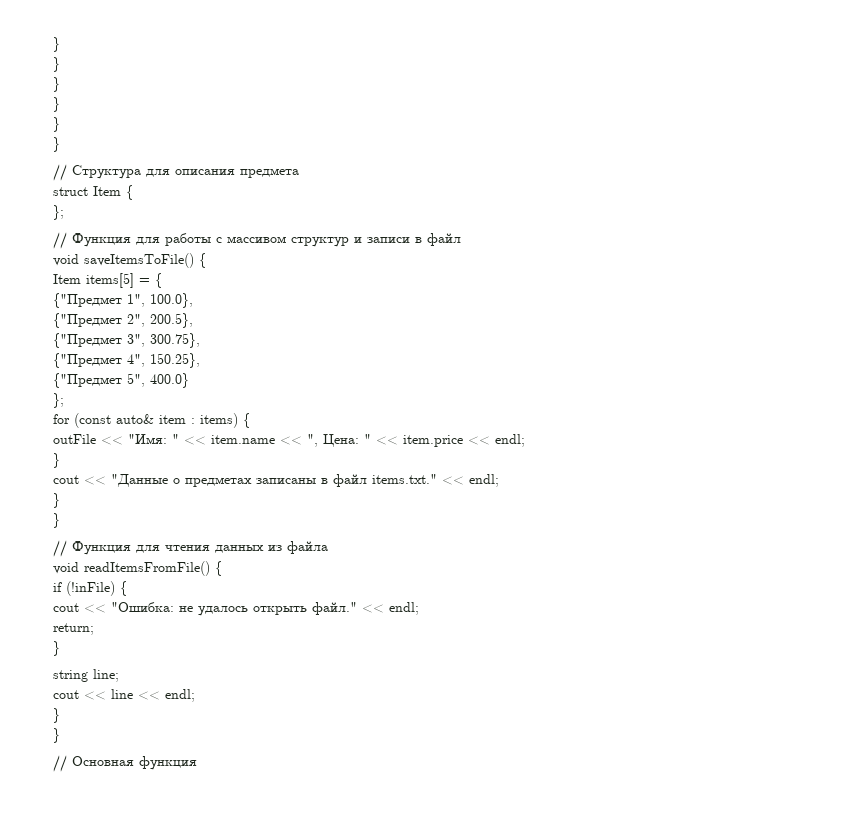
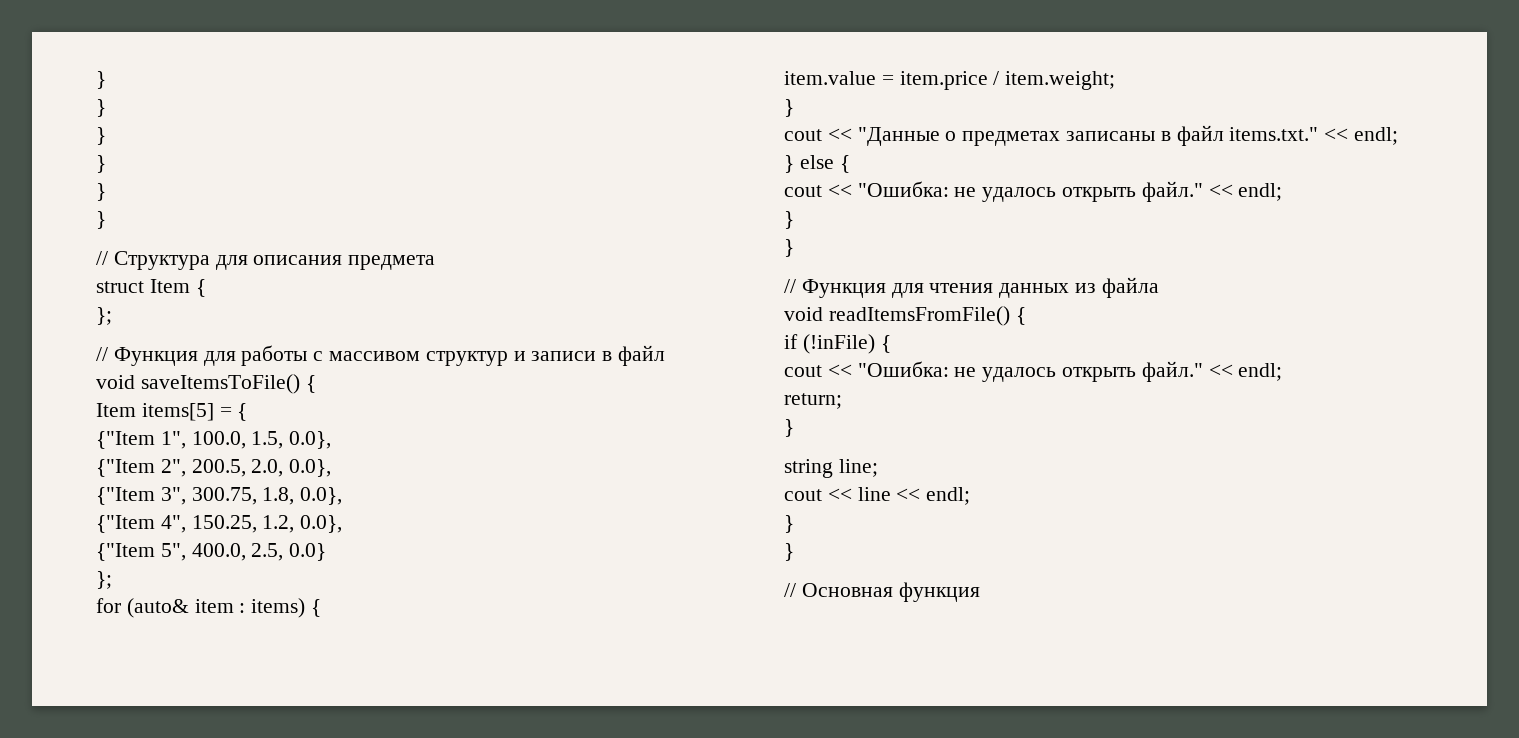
- {"Предмет 1", 100.0},
- {"Предмет 2", 200.5},
- {"Предмет 3", 300.75},
- {"Предмет 4", 150.25},
- {"Предмет 5", 400.0}
+ {"Item 1", 100.0, 1.5, 0.0},
+ {"Item 2", 200.5, 2.0, 0.0},
+ {"Item 3", 300.75, 1.8, 0.0},
+ {"Item 4", 150.25, 1.2, 0.0},
+ {"Item 5", 400.0, 2.5, 0.0}
- for (const auto& item : items) {
+ for (auto& item : items) {
- outFile << "Имя: " << item.name << ", Цена: " << item.price << endl;
+ item.value = item.price / item.weight;
+ } else {
+ cout << "Ошибка: не удалось открыть файл." << endl;

